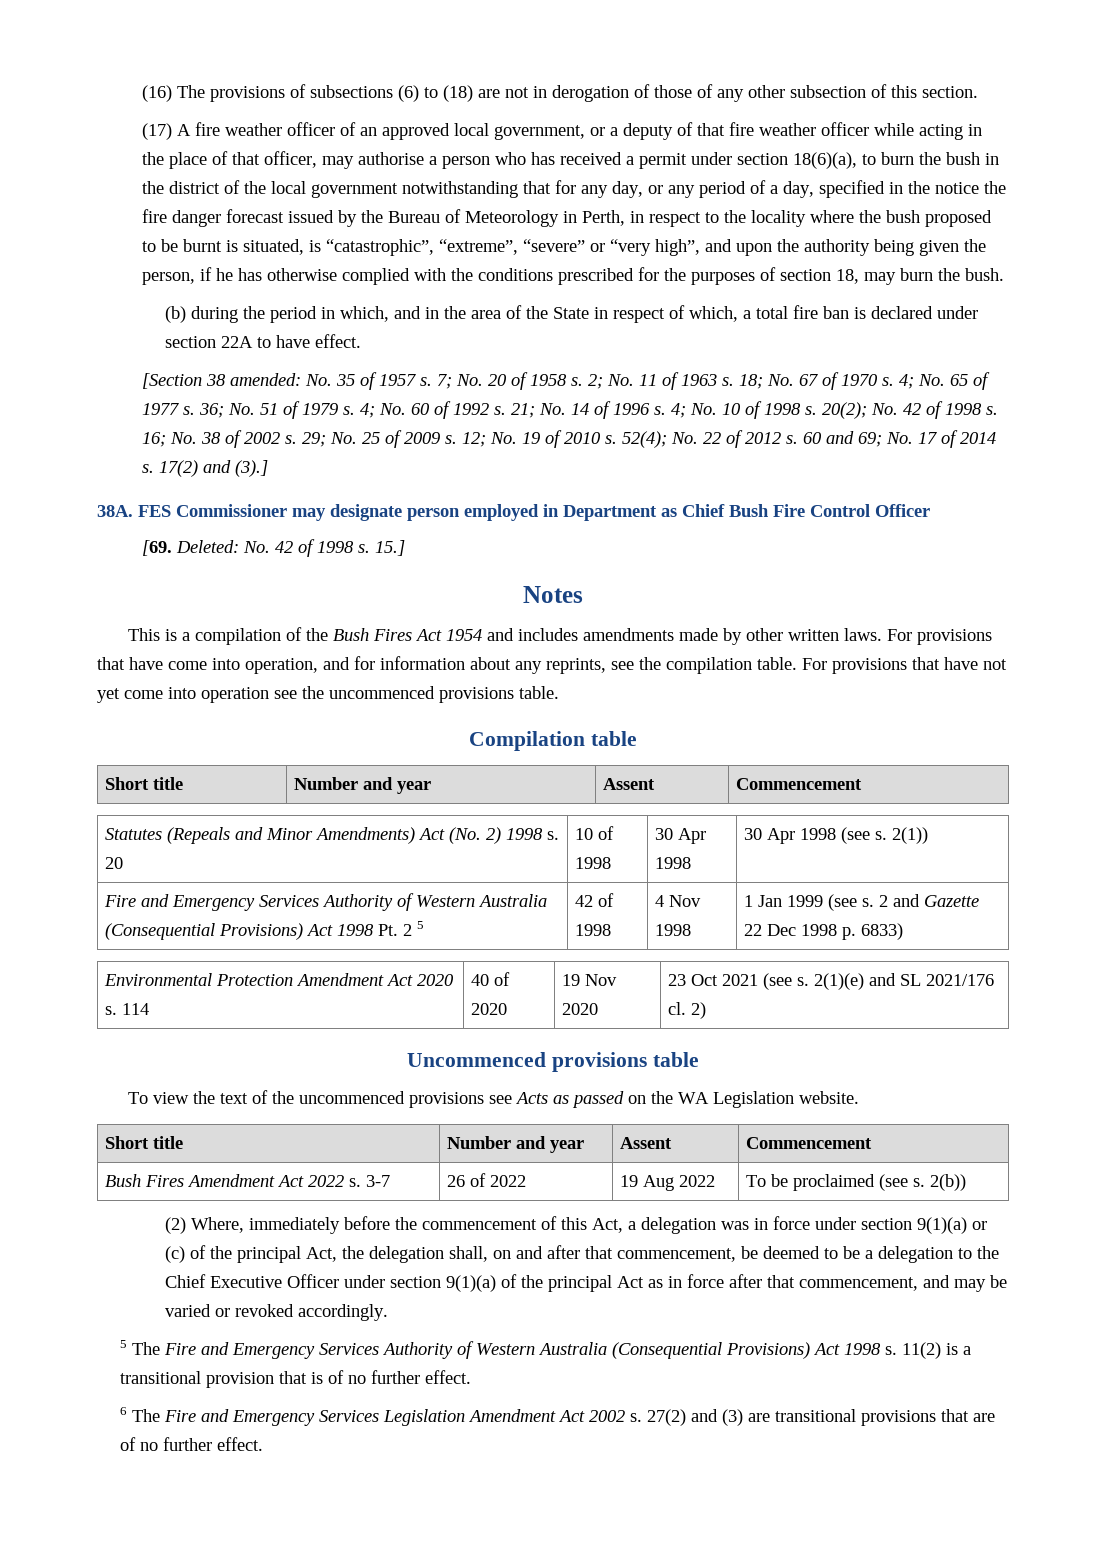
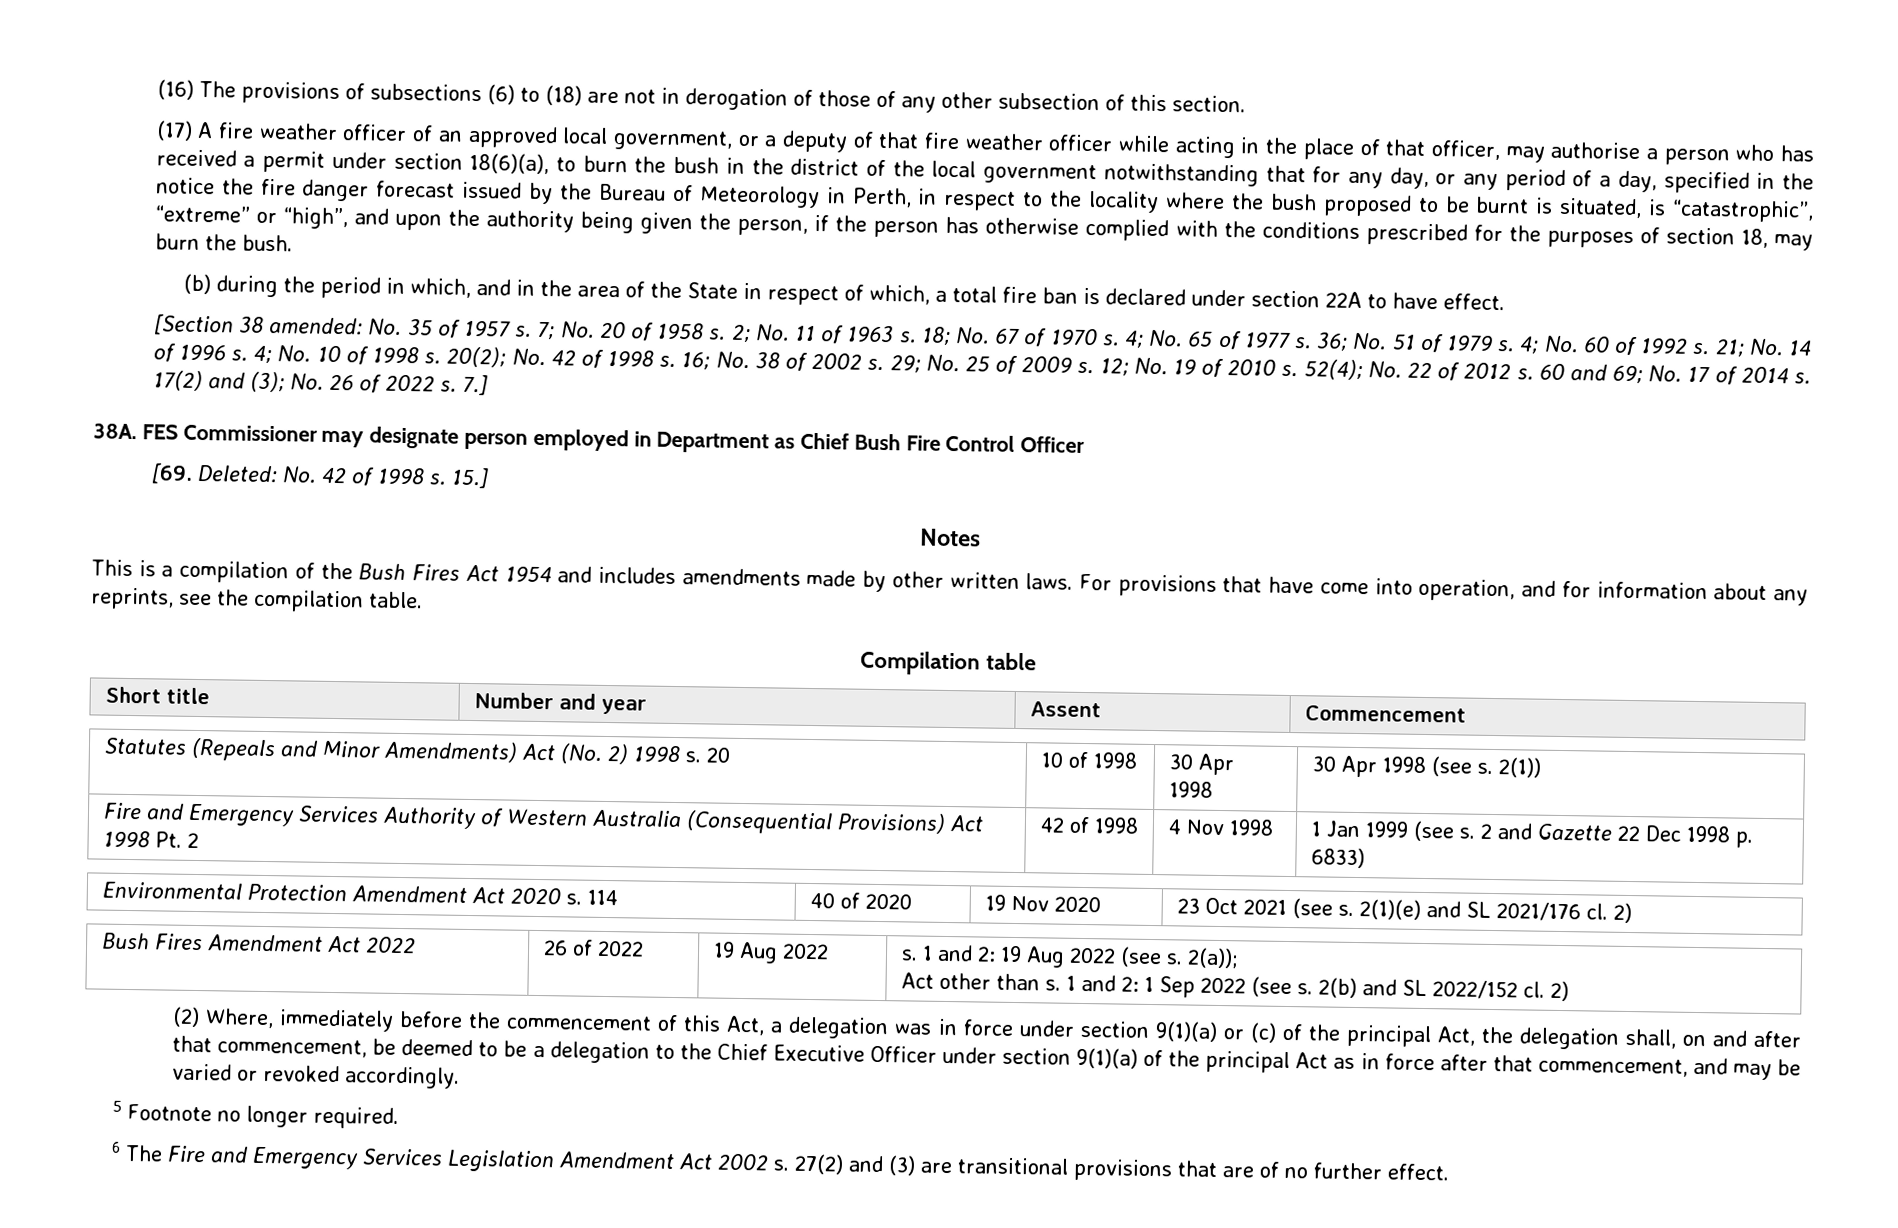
- (17) A fire weather officer of an approved local government, or a deputy of that fire weather officer while acting in the place of that officer, may authorise a person who has received a permit under section 18(6)(a), to burn the bush in the district of the local government notwithstanding that for any day, or any period of a day, specified in the notice the fire danger forecast issued by the Bureau of Meteorology in Perth, in respect to the locality where the bush proposed to be burnt is situated, is “catastrophic”, “extreme”, “severe” or “very high”, and upon the authority being given the person, if he has otherwise complied with the conditions prescribed for the purposes of section 18, may burn the bush.
+ (17) A fire weather officer of an approved local government, or a deputy of that fire weather officer while acting in the place of that officer, may authorise a person who has received a permit under section 18(6)(a), to burn the bush in the district of the local government notwithstanding that for any day, or any period of a day, specified in the notice the fire danger forecast issued by the Bureau of Meteorology in Perth, in respect to the locality where the bush proposed to be burnt is situated, is “catastrophic”, “extreme” or “high”, and upon the authority being given the person, if the person has otherwise complied with the conditions prescribed for the purposes of section 18, may burn the bush.
- 17(2) and (3).]
+ 17(2) and (3); No. 26 of 2022 s. 7.]
- For provisions that have not yet come into operation see the uncommenced provisions table.
- Fire and Emergency Services Authority of Western Australia (Consequential Provisions) Act 1998 Pt. 2 5 | 42 of 1998 | 4 Nov 1998 | 1 Jan 1999 (see s. 2 and Gazette 22 Dec 1998 p. 6833)
+ Fire and Emergency Services Authority of Western Australia (Consequential Provisions) Act 1998 Pt. 2 | 42 of 1998 | 4 Nov 1998 | 1 Jan 1999 (see s. 2 and Gazette 22 Dec 1998 p. 6833)
- Uncommenced provisions table
- To view the text of the uncommenced provisions see Acts as passed on the WA Legislation website.
- Short title | Number and year | Assent | Commencement
- Bush Fires Amendment Act 2022 s. 3-7 | 26 of 2022 | 19 Aug 2022 | To be proclaimed (see s. 2(b))
+ Bush Fires Amendment Act 2022 | 26 of 2022 | 19 Aug 2022 | s. 1 and 2: 19 Aug 2022 (see s. 2(a));
+ Act other than s. 1 and 2: 1 Sep 2022 (see s. 2(b) and SL 2022/152 cl. 2)
- 5 The Fire and Emergency Services Authority of Western Australia (Consequential Provisions) Act 1998 s. 11(2) is a transitional provision that is of no further effect.
+ 5 Footnote no longer required.

